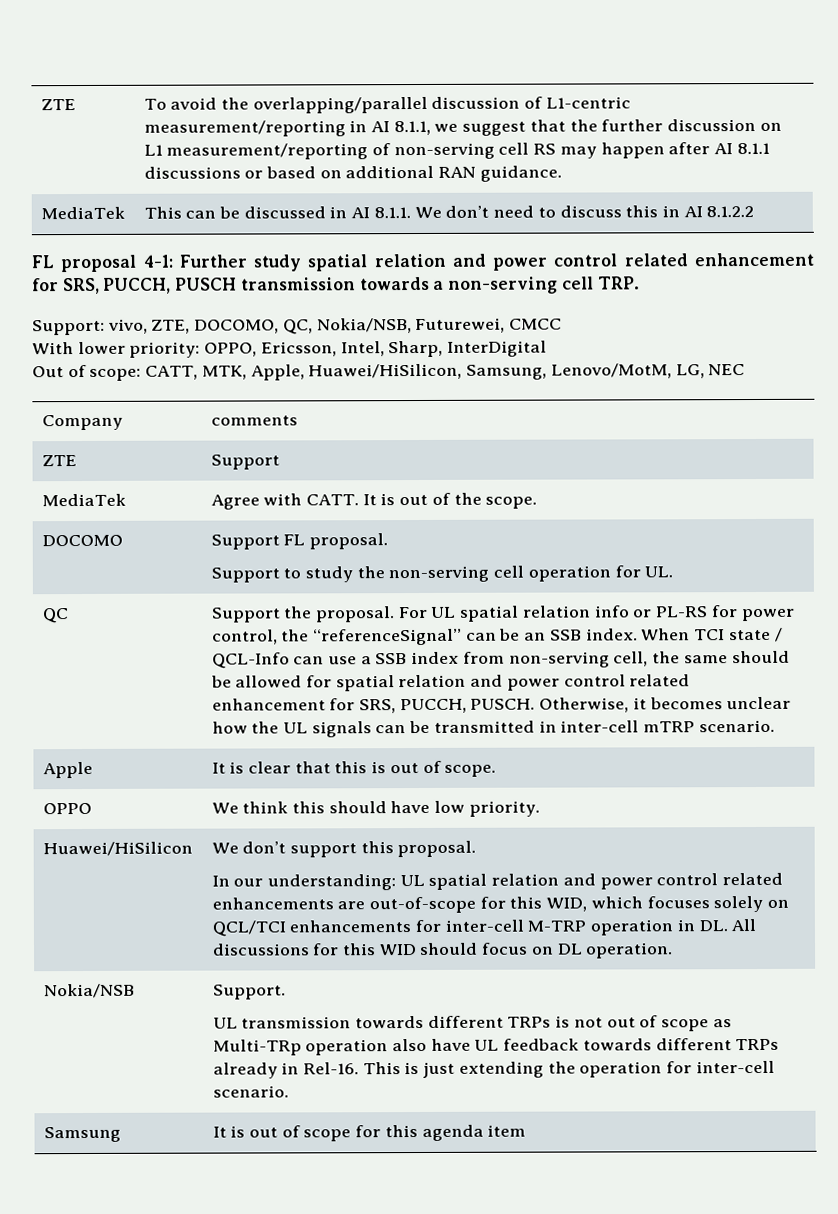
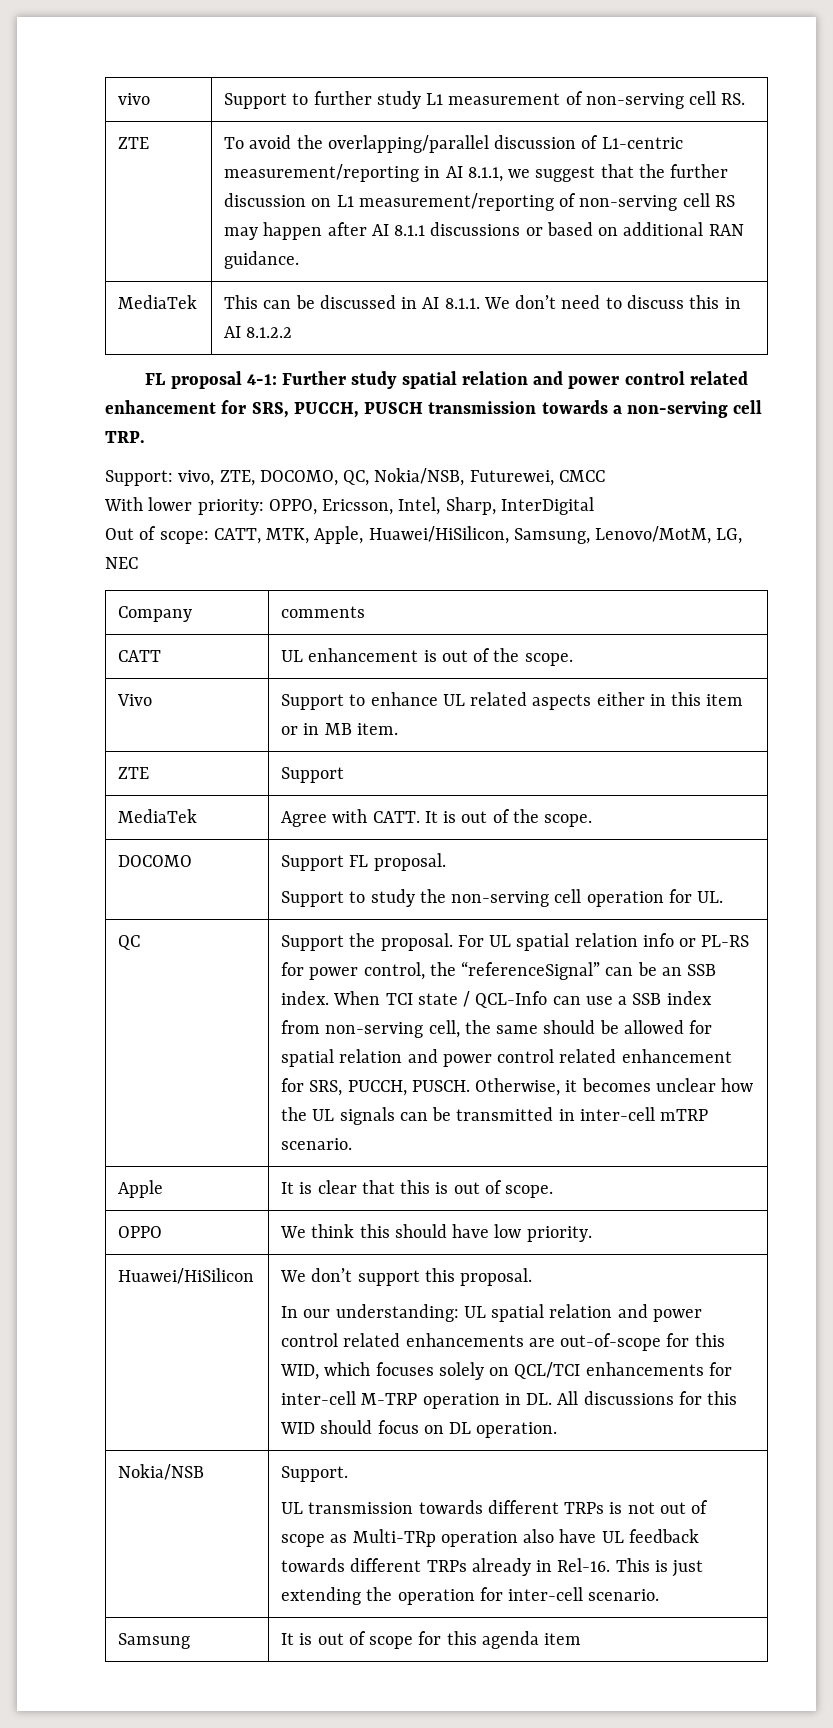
+ vivo | Support to further study L1 measurement of non-serving cell RS.
+ CATT | UL enhancement is out of the scope.
+ Vivo | Support to enhance UL related aspects either in this item or in MB item.

